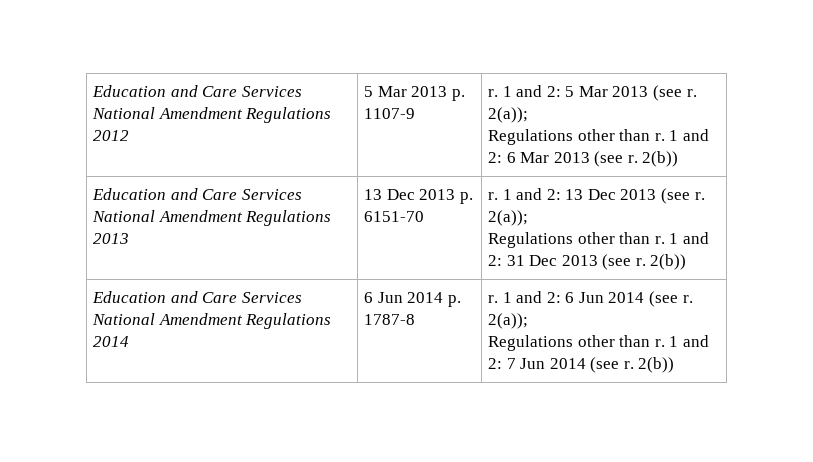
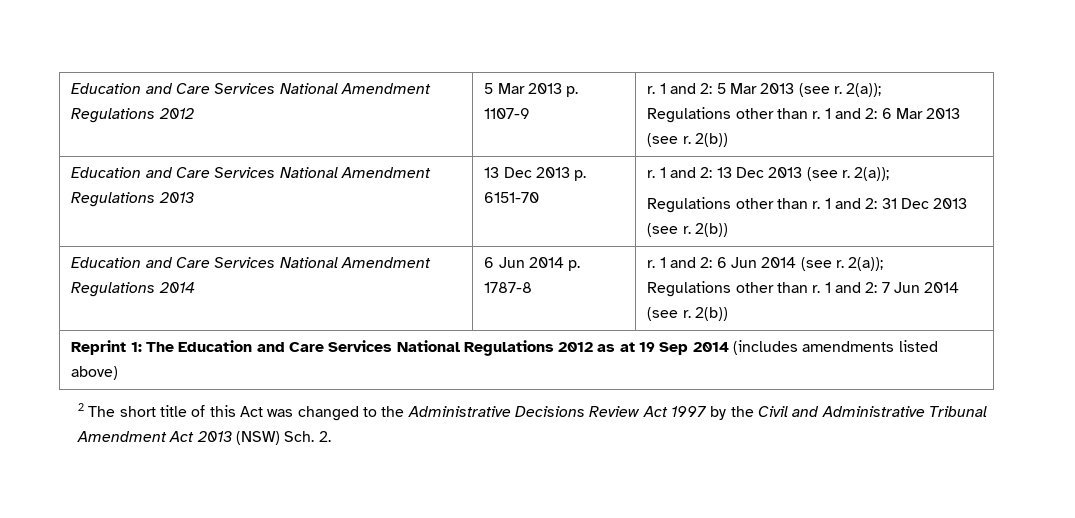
+ Reprint 1: The Education and Care Services National Regulations 2012 as at 19 Sep 2014 (includes amendments listed above)
+ 2 The short title of this Act was changed to the Administrative Decisions Review Act 1997 by the Civil and Administrative Tribunal Amendment Act 2013 (NSW) Sch. 2.

